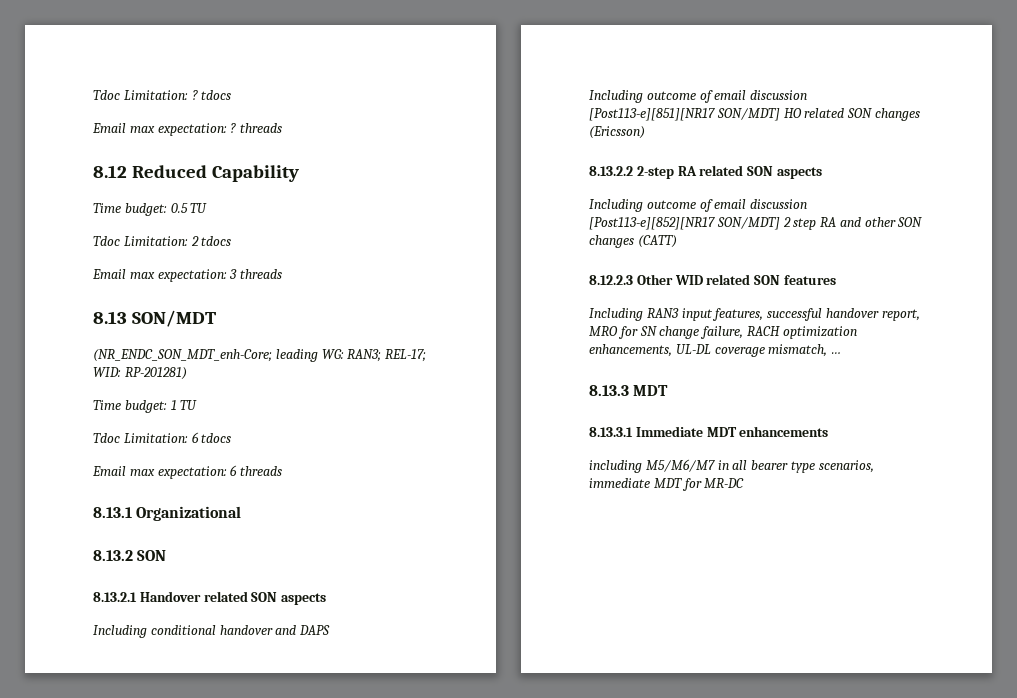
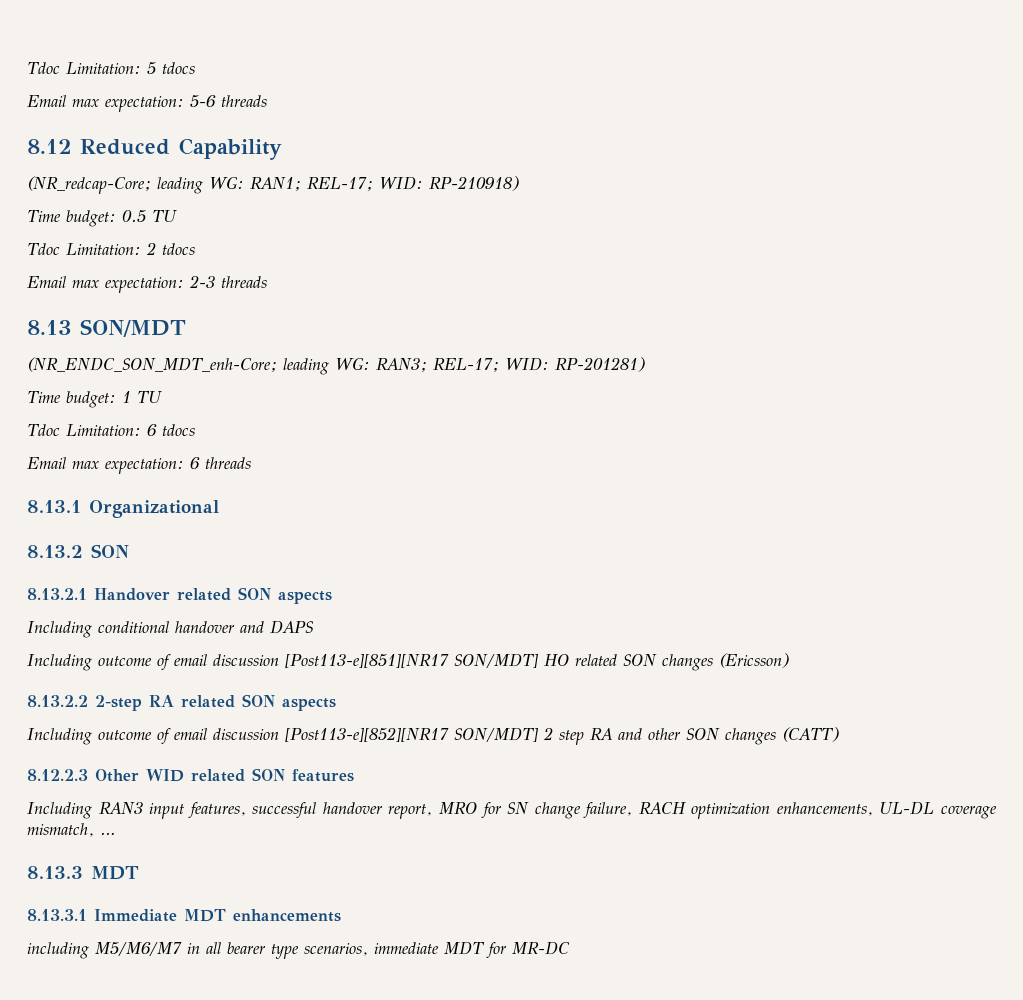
- Tdoc Limitation: ? tdocs
- Email max expectation: ? threads
+ Tdoc Limitation: 5 tdocs
+ Email max expectation: 5-6 threads
+ (NR_redcap-Core; leading WG: RAN1; REL-17; WID: RP-210918)
- Email max expectation: 3 threads
+ Email max expectation: 2-3 threads

